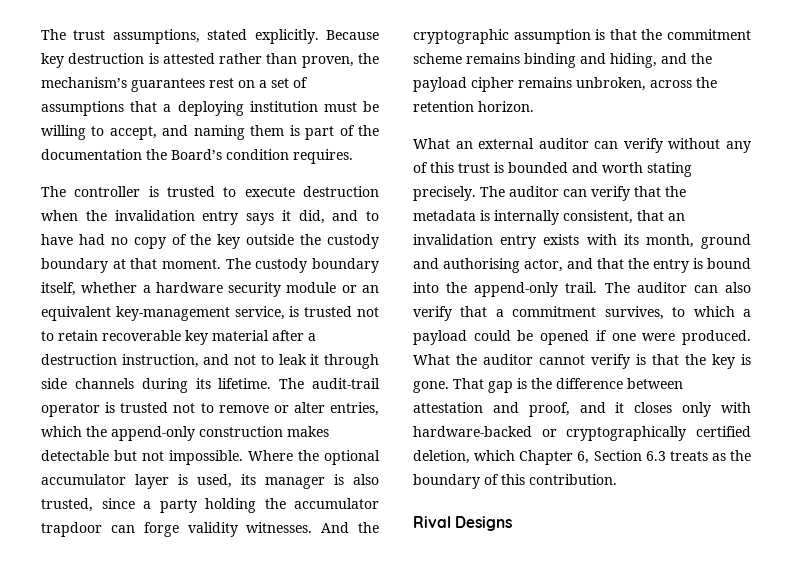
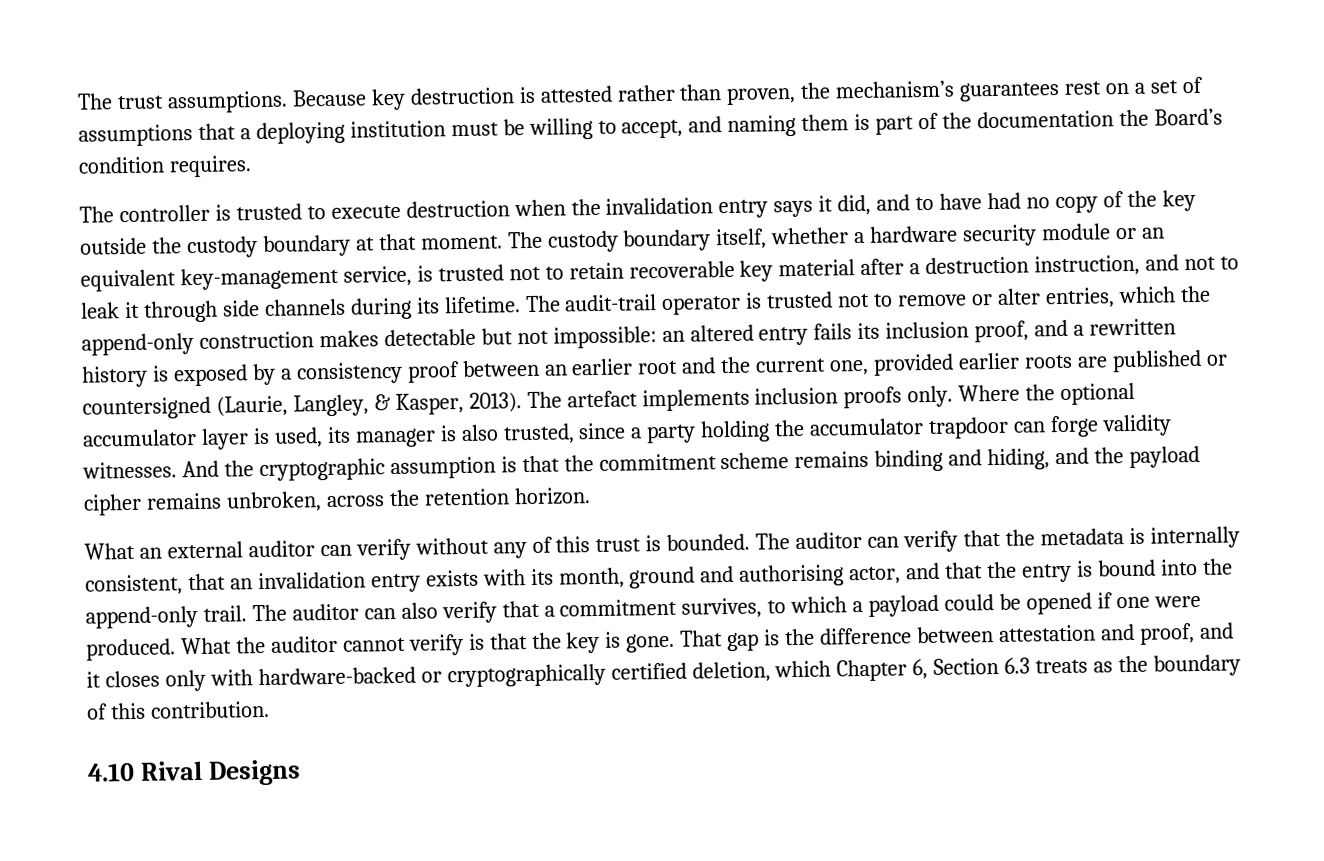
- The trust assumptions, stated explicitly.
+ The trust assumptions.
- The audit-trail operator is trusted not to remove or alter entries, which the append-only construction makes detectable but not impossible.
+ The audit-trail operator is trusted not to remove or alter entries, which the append-only construction makes detectable but not impossible: an altered entry fails its inclusion proof, and a rewritten history is exposed by a consistency proof between an earlier root and the current one, provided earlier roots are published or countersigned (Laurie, Langley, & Kasper, 2013). The artefact implements inclusion proofs only.
- What an external auditor can verify without any of this trust is bounded and worth stating precisely.
+ What an external auditor can verify without any of this trust is bounded.
- Rival Designs
+ 4.10 Rival Designs

